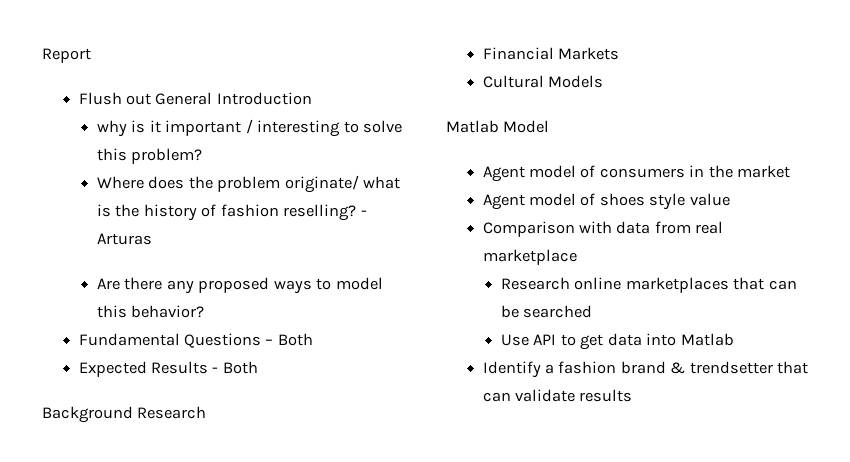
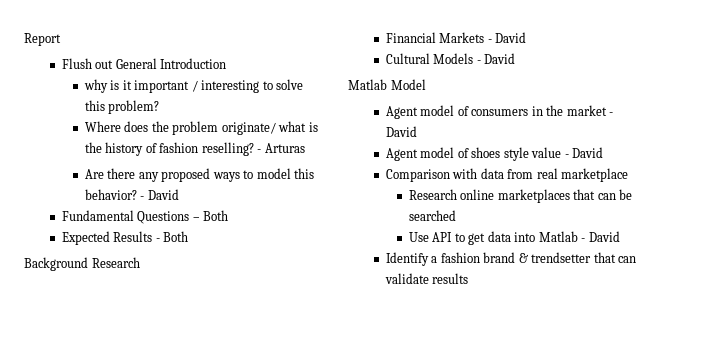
- Are there any proposed ways to model this behavior?
+ Are there any proposed ways to model this behavior? - David
- Financial Markets
+ Financial Markets - David
- Cultural Models
+ Cultural Models - David
- Agent model of consumers in the market
+ Agent model of consumers in the market - David
- Agent model of shoes style value
+ Agent model of shoes style value - David
- Use API to get data into Matlab
+ Use API to get data into Matlab - David

